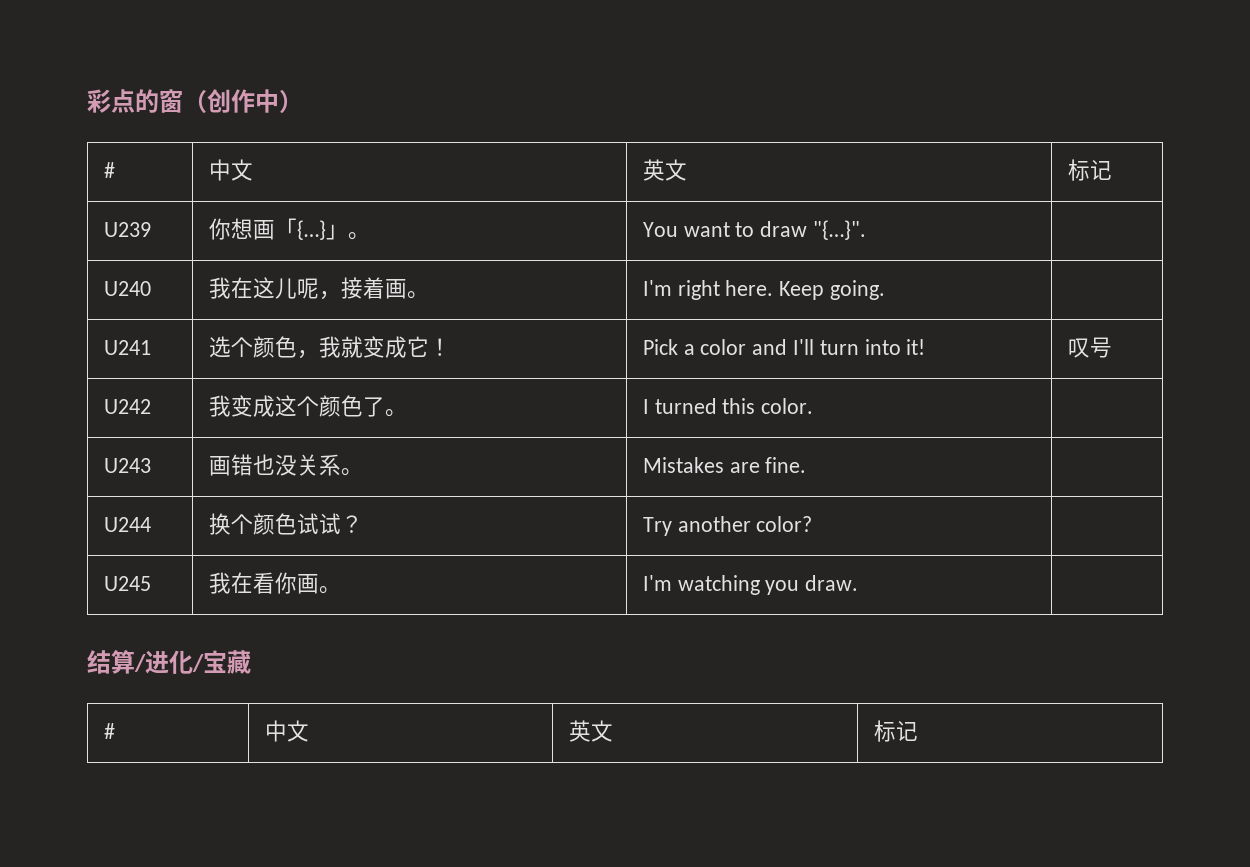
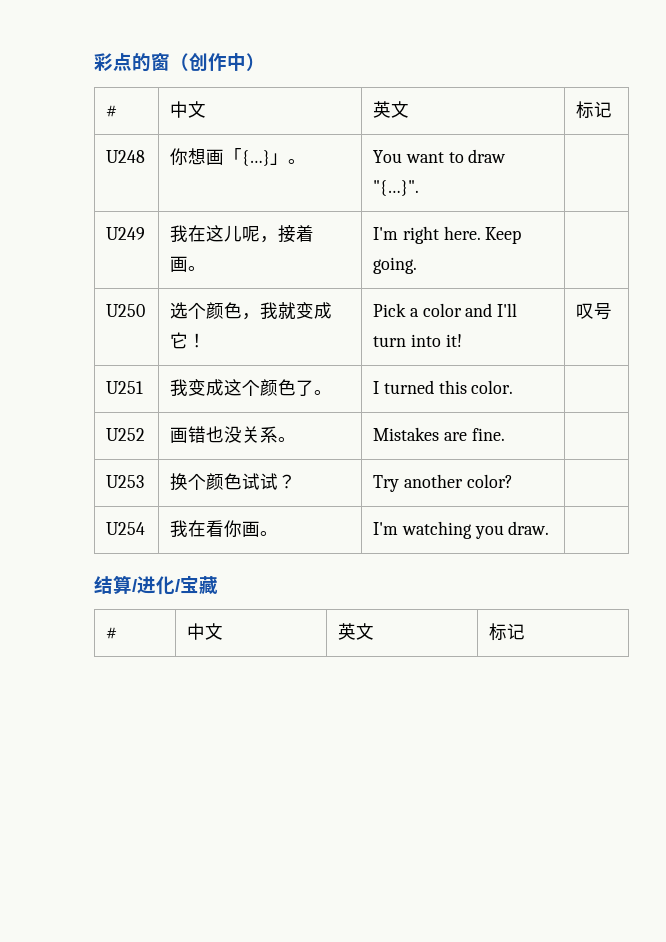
- U239 | 你想画「{…}」。 | You want to draw "{…}". |
+ U248 | 你想画「{…}」。 | You want to draw "{…}". |
- U240 | 我在这儿呢，接着画。 | I'm right here. Keep going. |
+ U249 | 我在这儿呢，接着画。 | I'm right here. Keep going. |
- U241 | 选个颜色，我就变成它！ | Pick a color and I'll turn into it! | 叹号
+ U250 | 选个颜色，我就变成它！ | Pick a color and I'll turn into it! | 叹号
- U242 | 我变成这个颜色了。 | I turned this color. |
+ U251 | 我变成这个颜色了。 | I turned this color. |
- U243 | 画错也没关系。 | Mistakes are fine. |
+ U252 | 画错也没关系。 | Mistakes are fine. |
- U244 | 换个颜色试试？ | Try another color? |
+ U253 | 换个颜色试试？ | Try another color? |
- U245 | 我在看你画。 | I'm watching you draw. |
+ U254 | 我在看你画。 | I'm watching you draw. |

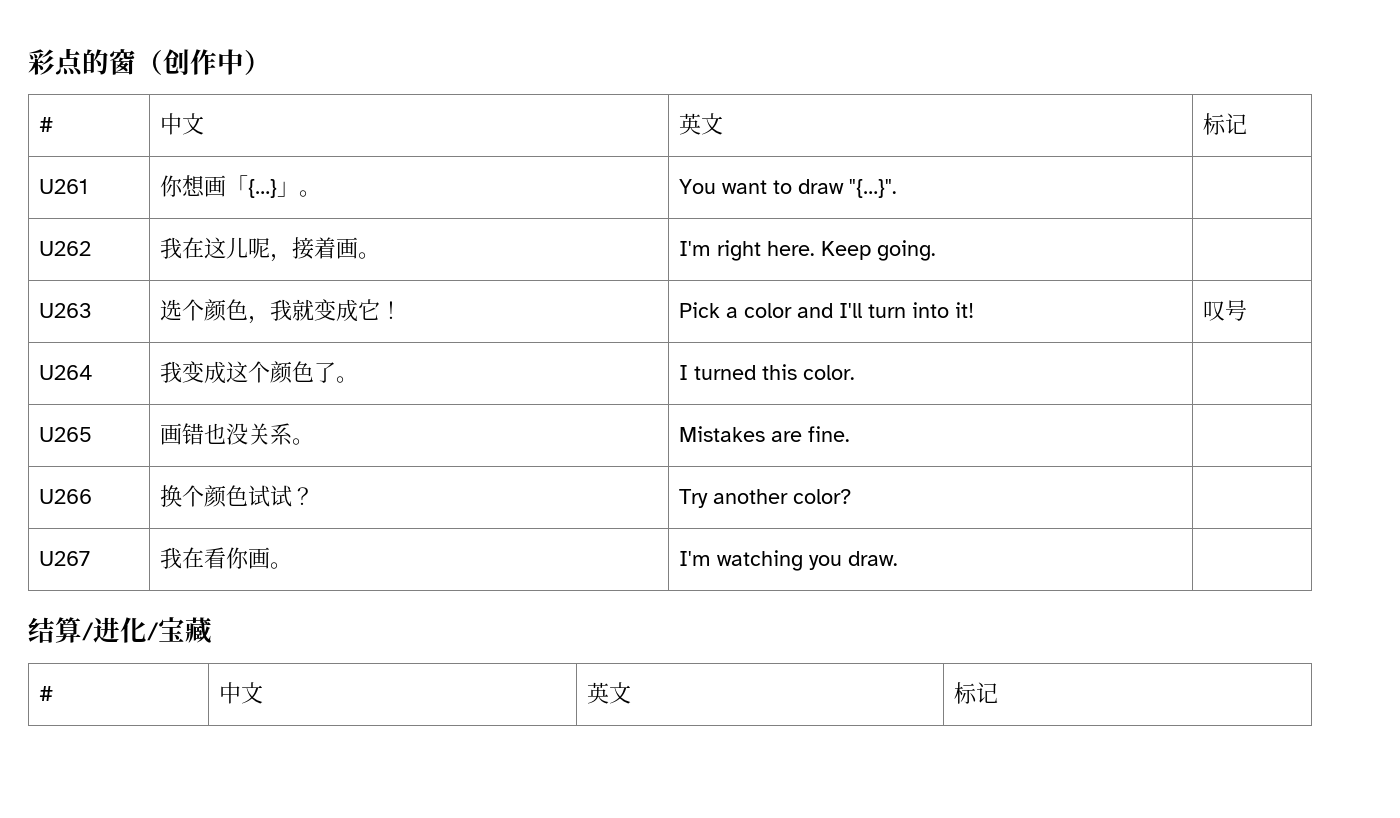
- U248 | 你想画「{…}」。 | You want to draw "{…}". |
+ U261 | 你想画「{…}」。 | You want to draw "{…}". |
- U249 | 我在这儿呢，接着画。 | I'm right here. Keep going. |
+ U262 | 我在这儿呢，接着画。 | I'm right here. Keep going. |
- U250 | 选个颜色，我就变成它！ | Pick a color and I'll turn into it! | 叹号
+ U263 | 选个颜色，我就变成它！ | Pick a color and I'll turn into it! | 叹号
- U251 | 我变成这个颜色了。 | I turned this color. |
+ U264 | 我变成这个颜色了。 | I turned this color. |
- U252 | 画错也没关系。 | Mistakes are fine. |
+ U265 | 画错也没关系。 | Mistakes are fine. |
- U253 | 换个颜色试试？ | Try another color? |
+ U266 | 换个颜色试试？ | Try another color? |
- U254 | 我在看你画。 | I'm watching you draw. |
+ U267 | 我在看你画。 | I'm watching you draw. |

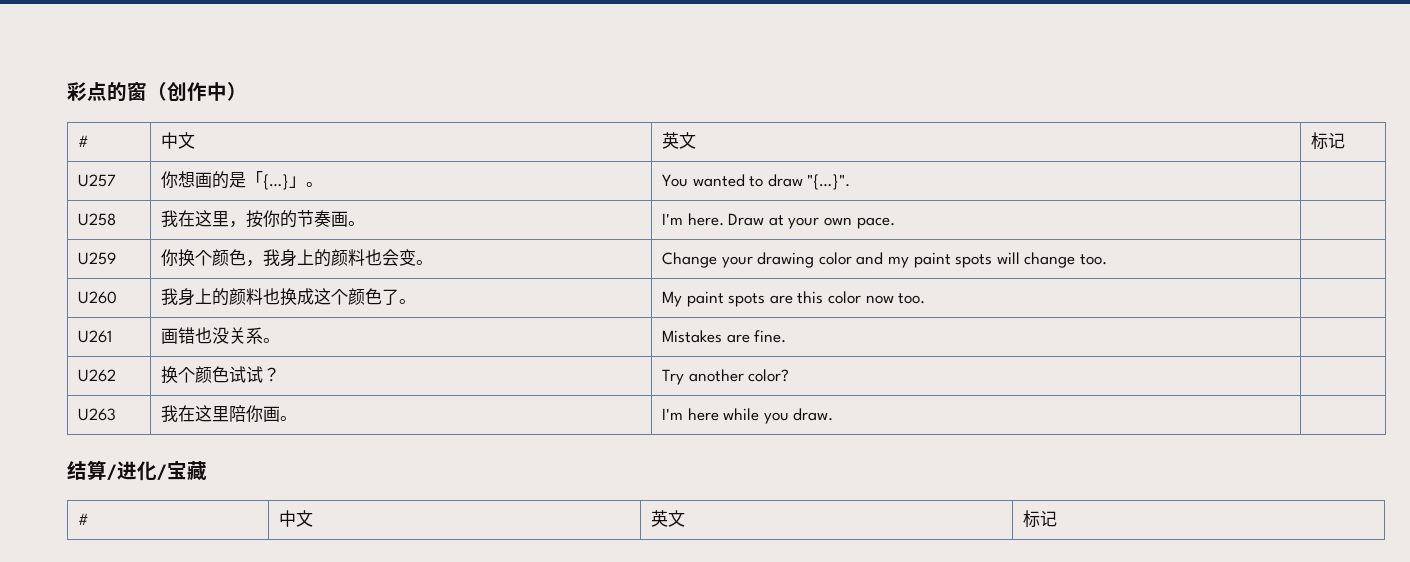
- U261 | 你想画「{…}」。 | You want to draw "{…}". |
+ U257 | 你想画的是「{…}」。 | You wanted to draw "{…}". |
- U262 | 我在这儿呢，接着画。 | I'm right here. Keep going. |
- U263 | 选个颜色，我就变成它！ | Pick a color and I'll turn into it! | 叹号
- U264 | 我变成这个颜色了。 | I turned this color. |
- U265 | 画错也没关系。 | Mistakes are fine. |
+ U258 | 我在这里，按你的节奏画。 | I'm here. Draw at your own pace. |
+ U259 | 你换个颜色，我身上的颜料也会变。 | Change your drawing color and my paint spots will change too. |
+ U260 | 我身上的颜料也换成这个颜色了。 | My paint spots are this color now too. |
+ U261 | 画错也没关系。 | Mistakes are fine. |
- U266 | 换个颜色试试？ | Try another color? |
+ U262 | 换个颜色试试？ | Try another color? |
- U267 | 我在看你画。 | I'm watching you draw. |
+ U263 | 我在这里陪你画。 | I'm here while you draw. |

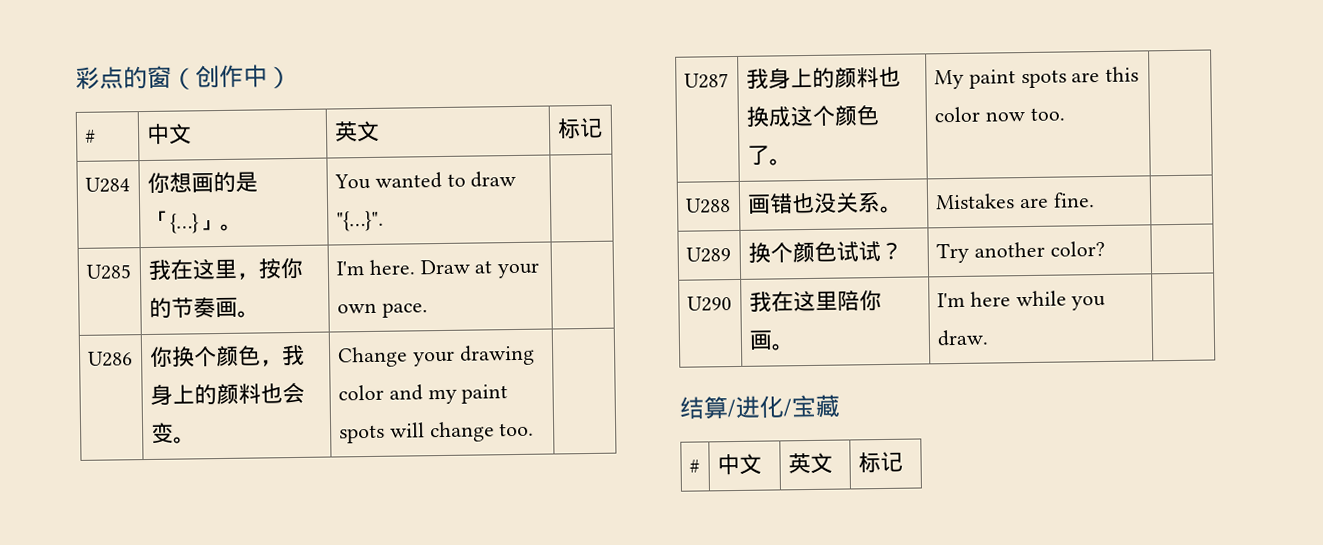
- U257 | 你想画的是「{…}」。 | You wanted to draw "{…}". |
+ U284 | 你想画的是「{…}」。 | You wanted to draw "{…}". |
- U258 | 我在这里，按你的节奏画。 | I'm here. Draw at your own pace. |
+ U285 | 我在这里，按你的节奏画。 | I'm here. Draw at your own pace. |
- U259 | 你换个颜色，我身上的颜料也会变。 | Change your drawing color and my paint spots will change too. |
+ U286 | 你换个颜色，我身上的颜料也会变。 | Change your drawing color and my paint spots will change too. |
- U260 | 我身上的颜料也换成这个颜色了。 | My paint spots are this color now too. |
+ U287 | 我身上的颜料也换成这个颜色了。 | My paint spots are this color now too. |
- U261 | 画错也没关系。 | Mistakes are fine. |
+ U288 | 画错也没关系。 | Mistakes are fine. |
- U262 | 换个颜色试试？ | Try another color? |
+ U289 | 换个颜色试试？ | Try another color? |
- U263 | 我在这里陪你画。 | I'm here while you draw. |
+ U290 | 我在这里陪你画。 | I'm here while you draw. |

